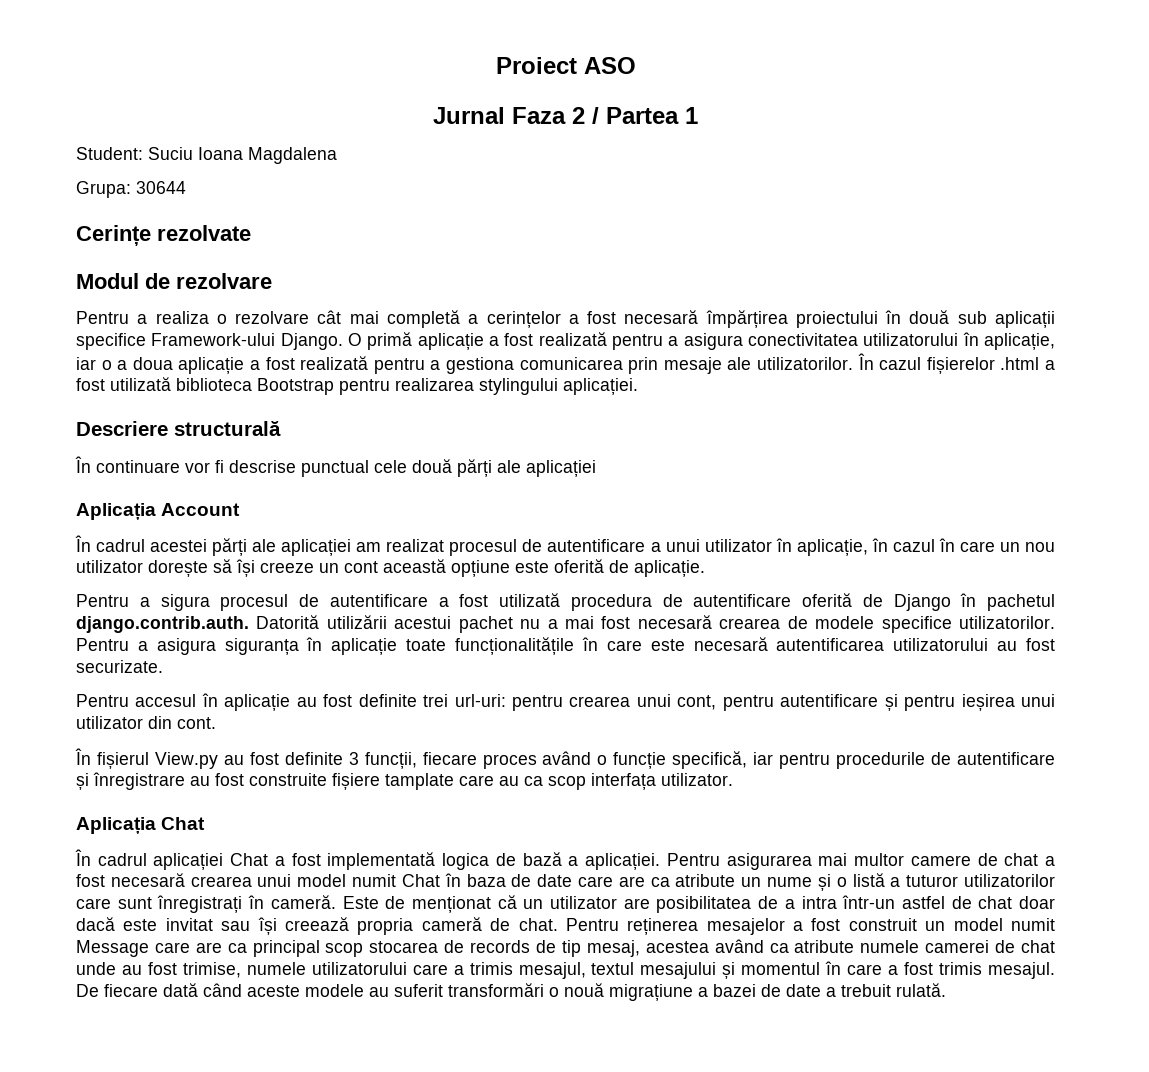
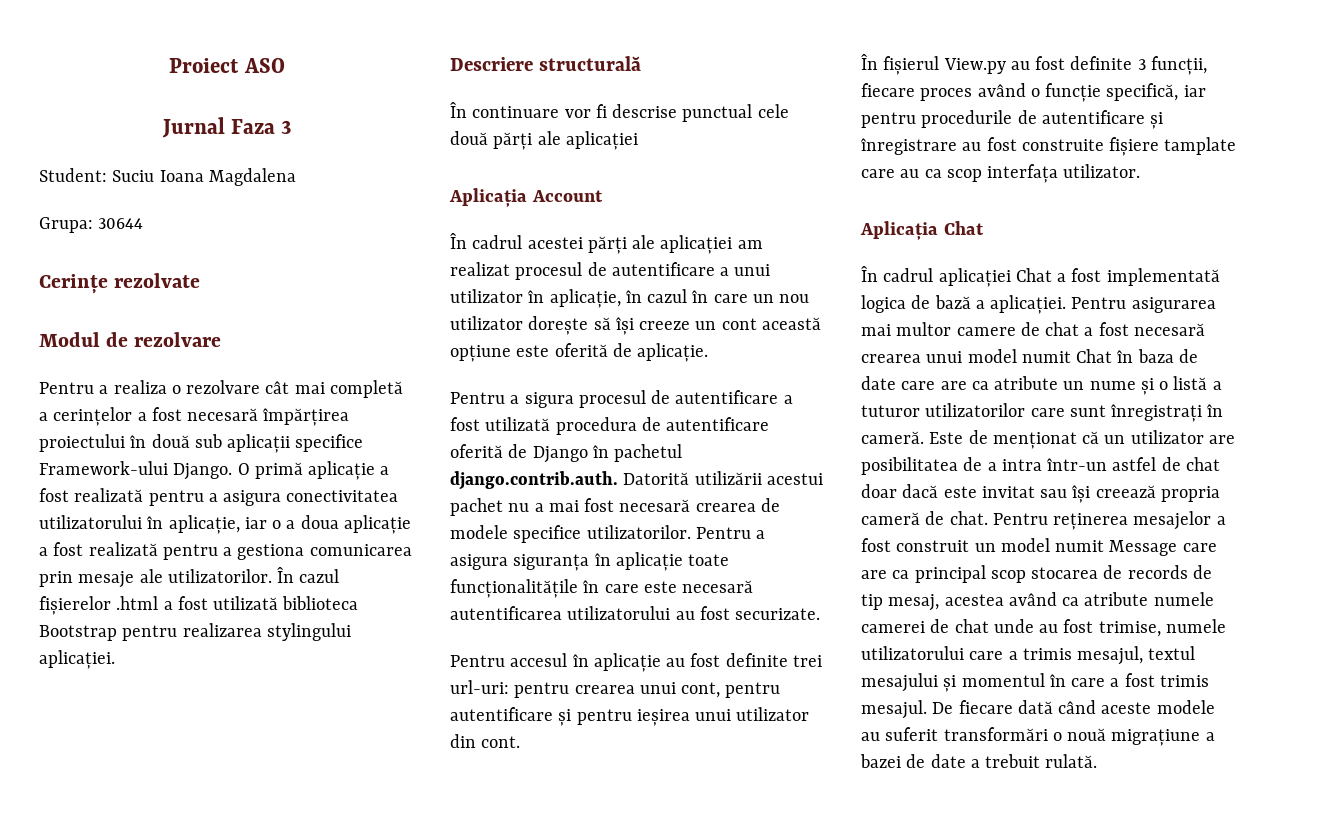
- Jurnal Faza 2 / Partea 1
+ Jurnal Faza 3

